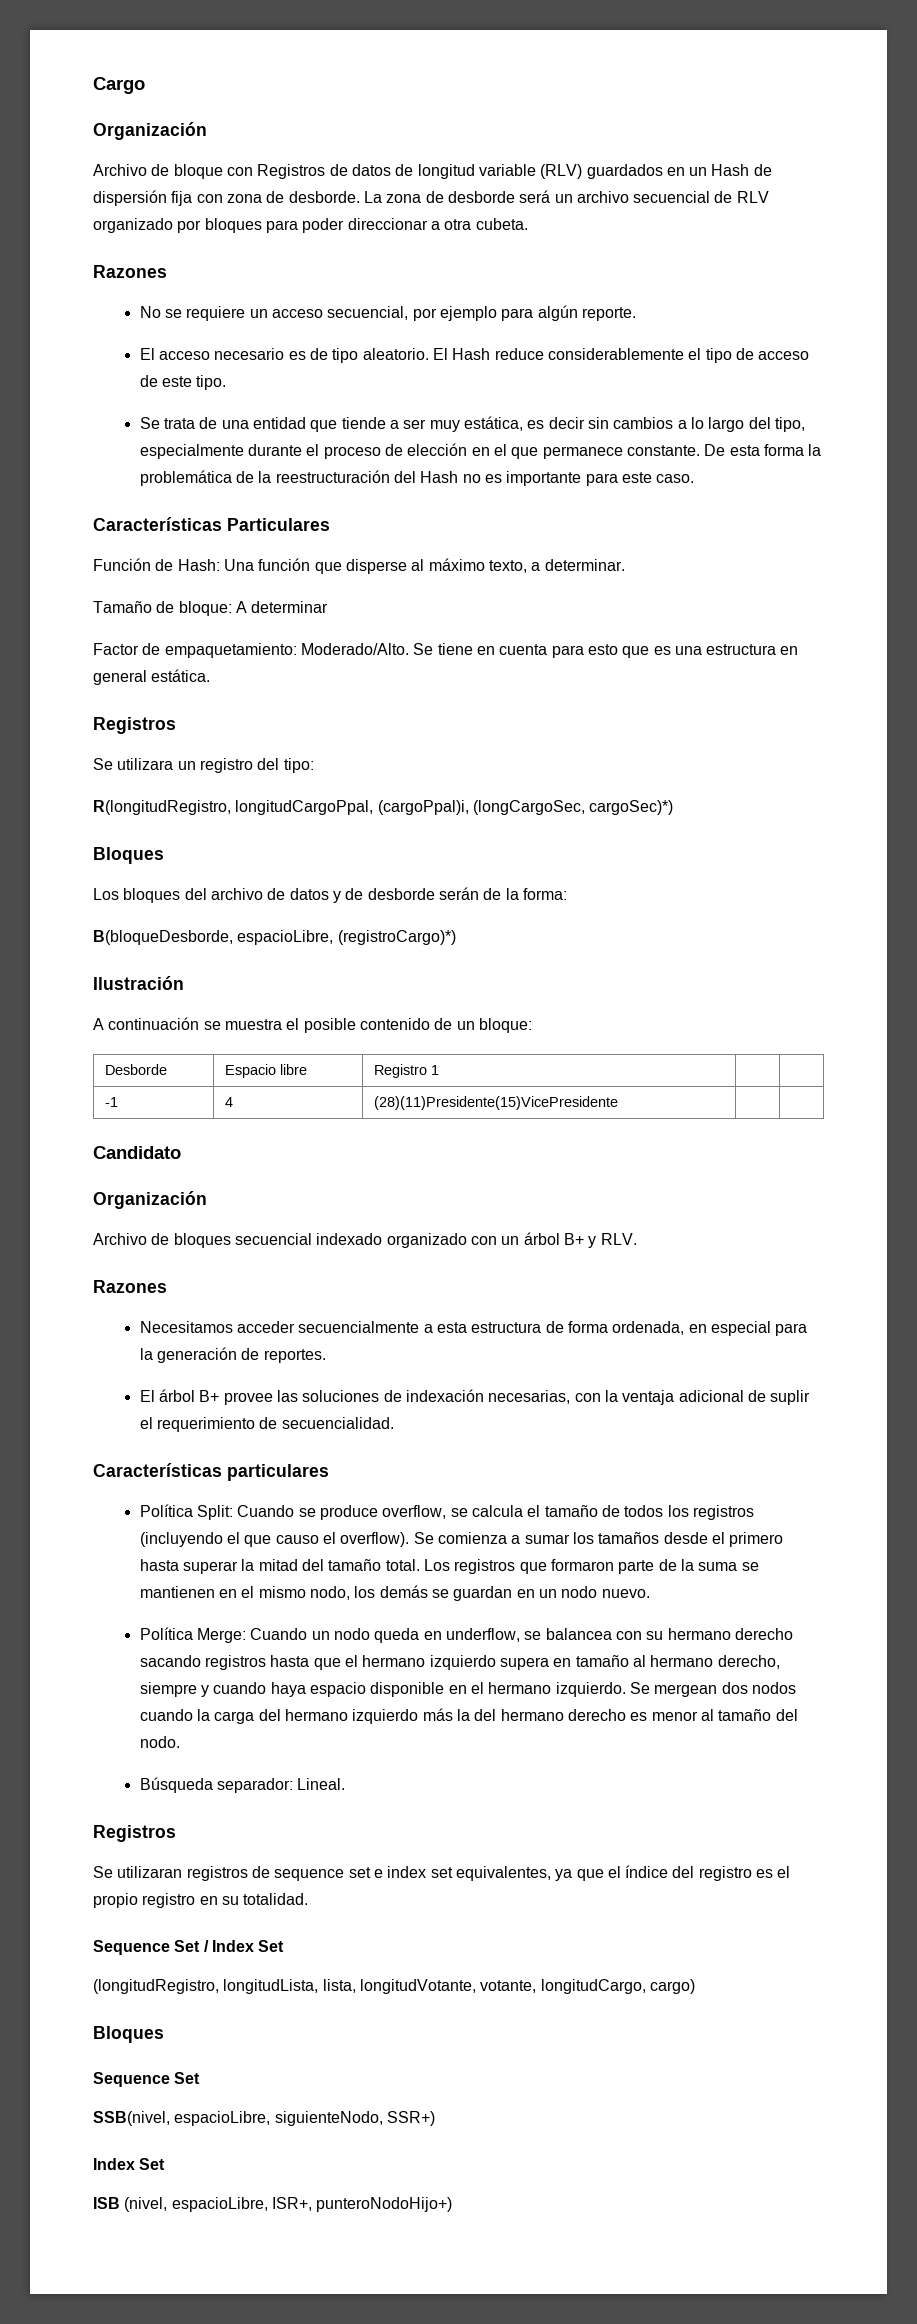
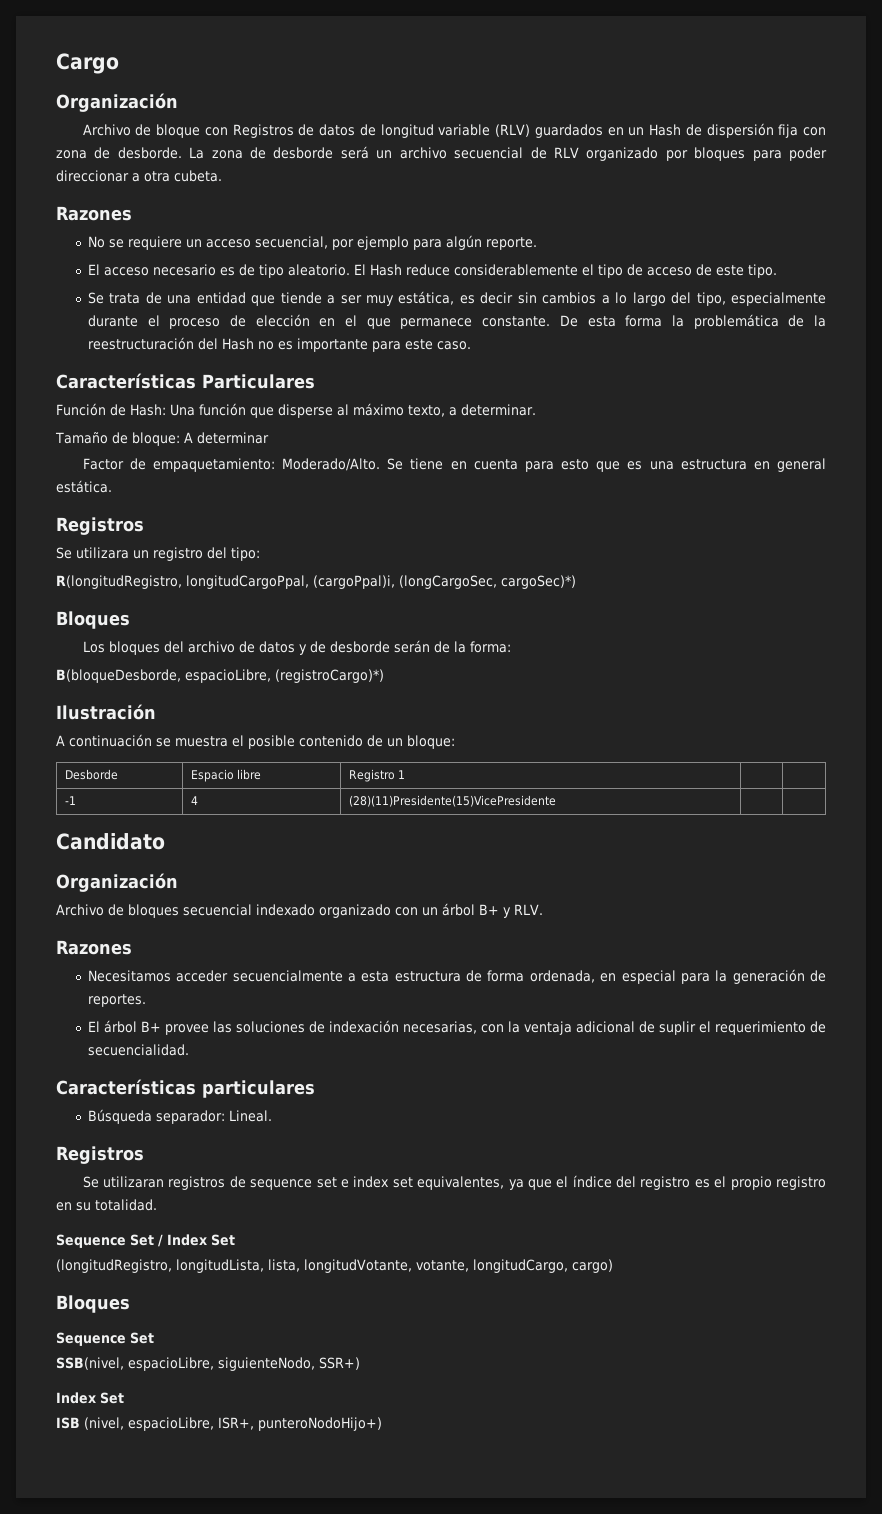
- Política Split: Cuando se produce overflow, se calcula el tamaño de todos los registros (incluyendo el que causo el overflow). Se comienza a sumar los tamaños desde el primero hasta superar la mitad del tamaño total. Los registros que formaron parte de la suma se mantienen en el mismo nodo, los demás se guardan en un nodo nuevo.
- Política Merge: Cuando un nodo queda en underflow, se balancea con su hermano derecho sacando registros hasta que el hermano izquierdo supera en tamaño al hermano derecho, siempre y cuando haya espacio disponible en el hermano izquierdo. Se mergean dos nodos cuando la carga del hermano izquierdo más la del hermano derecho es menor al tamaño del nodo.

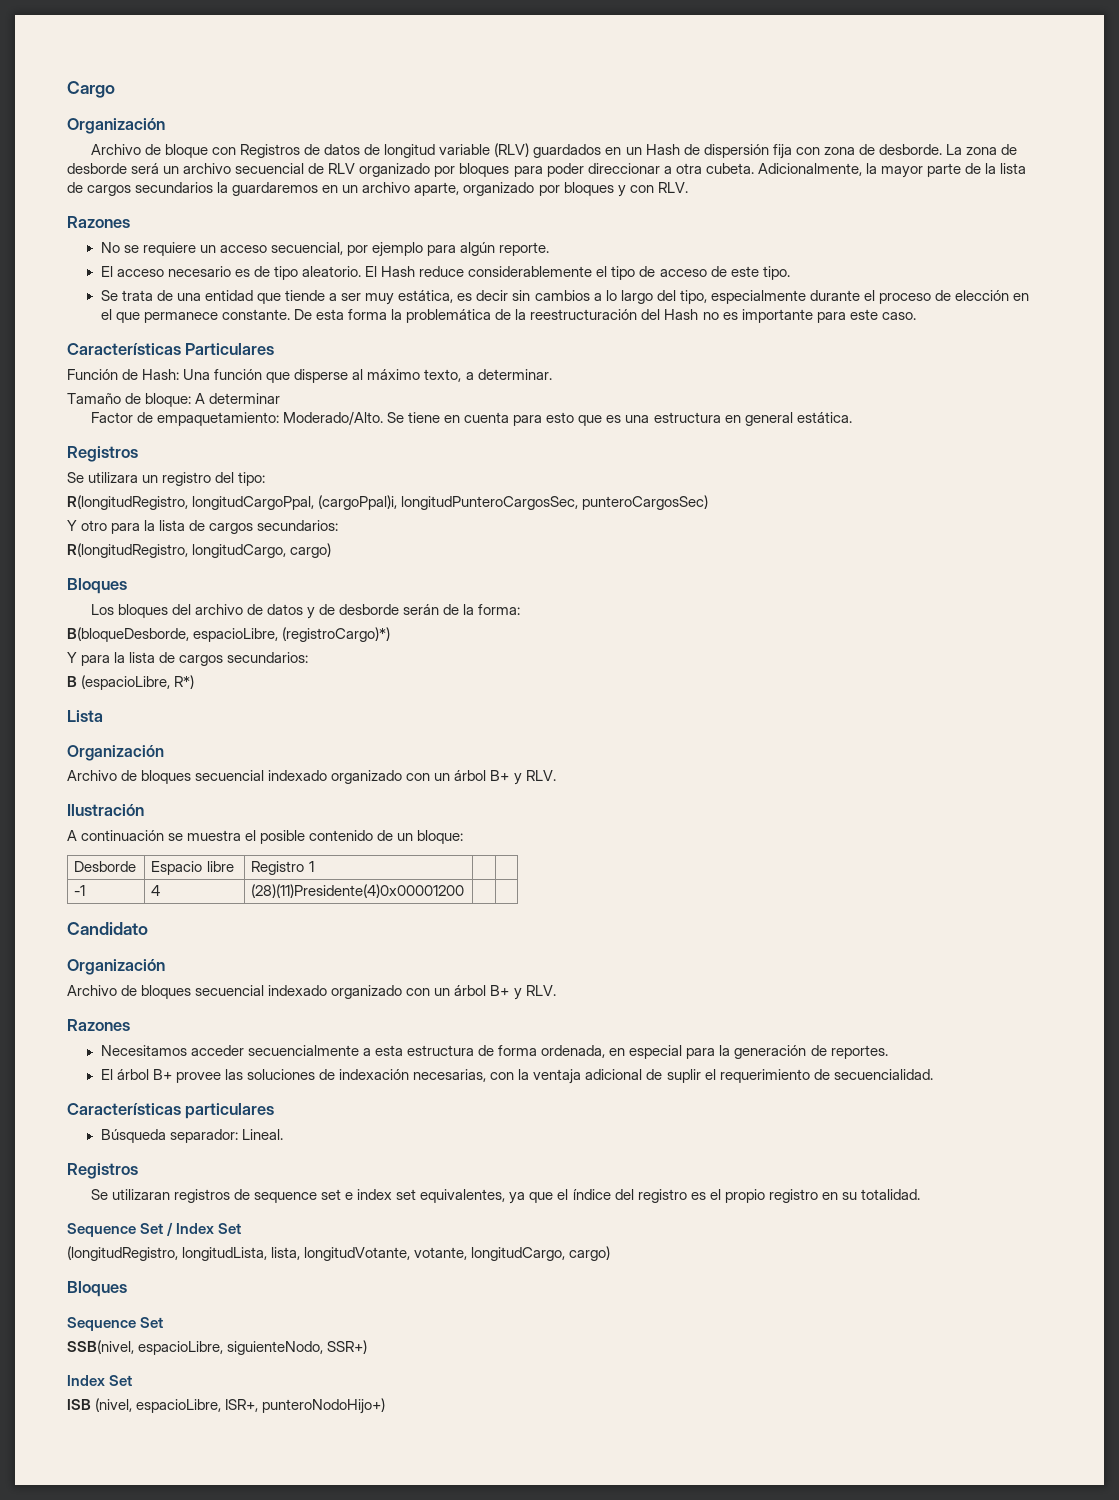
+ Adicionalmente, la mayor parte de la lista de cargos secundarios la guardaremos en un archivo aparte, organizado por bloques y con RLV.
- R(longitudRegistro, longitudCargoPpal, (cargoPpal)i, (longCargoSec, cargoSec)*)
+ R(longitudRegistro, longitudCargoPpal, (cargoPpal)i, longitudPunteroCargosSec, punteroCargosSec)
+ Y otro para la lista de cargos secundarios:
+ R(longitudRegistro, longitudCargo, cargo)
+ Y para la lista de cargos secundarios:
+ B (espacioLibre, R*)
+ Lista
+ Organización
+ Archivo de bloques secuencial indexado organizado con un árbol B+ y RLV.
- -1 | 4 | (28)(11)Presidente(15)VicePresidente | |
+ -1 | 4 | (28)(11)Presidente(4)0x00001200 | |

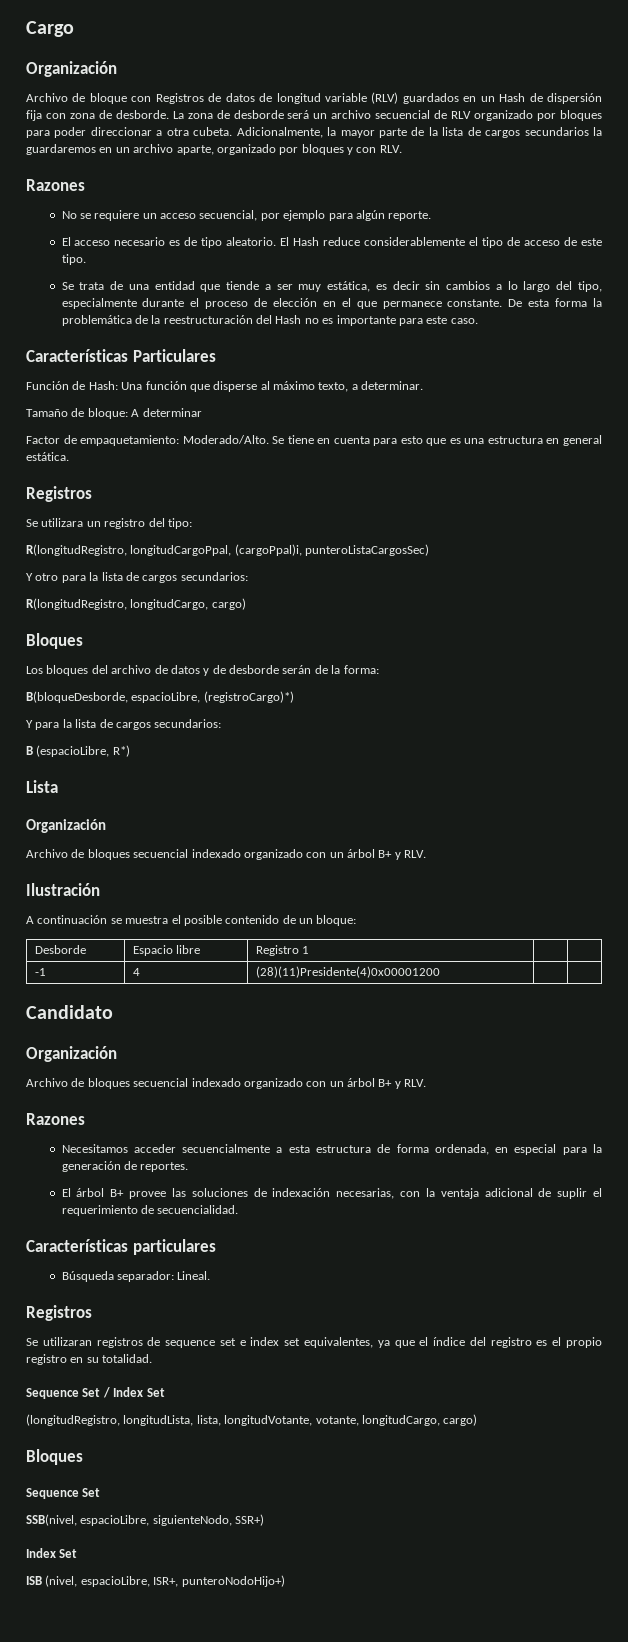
- R(longitudRegistro, longitudCargoPpal, (cargoPpal)i, longitudPunteroCargosSec, punteroCargosSec)
+ R(longitudRegistro, longitudCargoPpal, (cargoPpal)i, punteroListaCargosSec)

